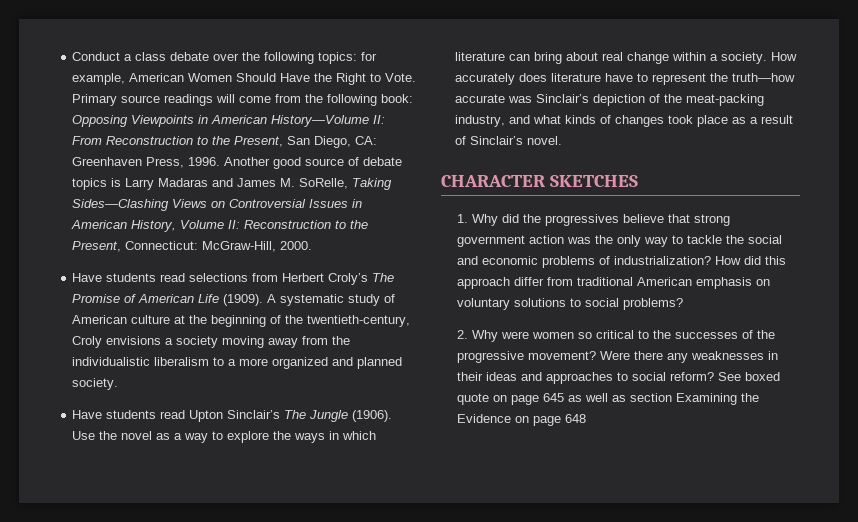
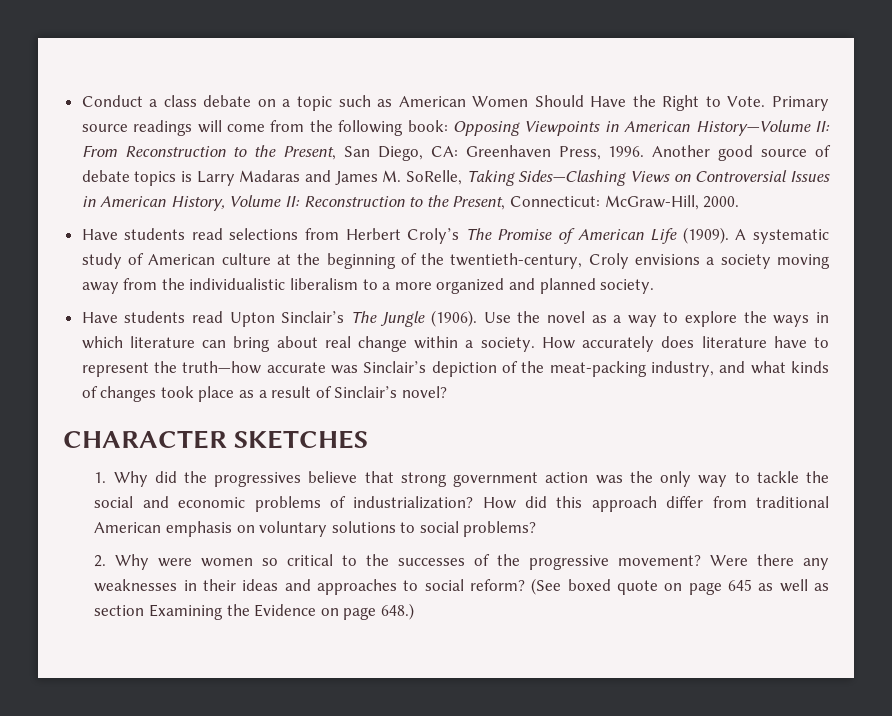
- Conduct a class debate over the following topics: for example, American Women Should Have the Right to Vote.
+ Conduct a class debate on a topic such as American Women Should Have the Right to Vote.
- How accurately does literature have to represent the truth—how accurate was Sinclair’s depiction of the meat-packing industry, and what kinds of changes took place as a result of Sinclair’s novel.
+ How accurately does literature have to represent the truth—how accurate was Sinclair’s depiction of the meat-packing industry, and what kinds of changes took place as a result of Sinclair’s novel?
- See boxed quote on page 645 as well as section Examining the Evidence on page 648
+ (See boxed quote on page 645 as well as section Examining the Evidence on page 648.)

